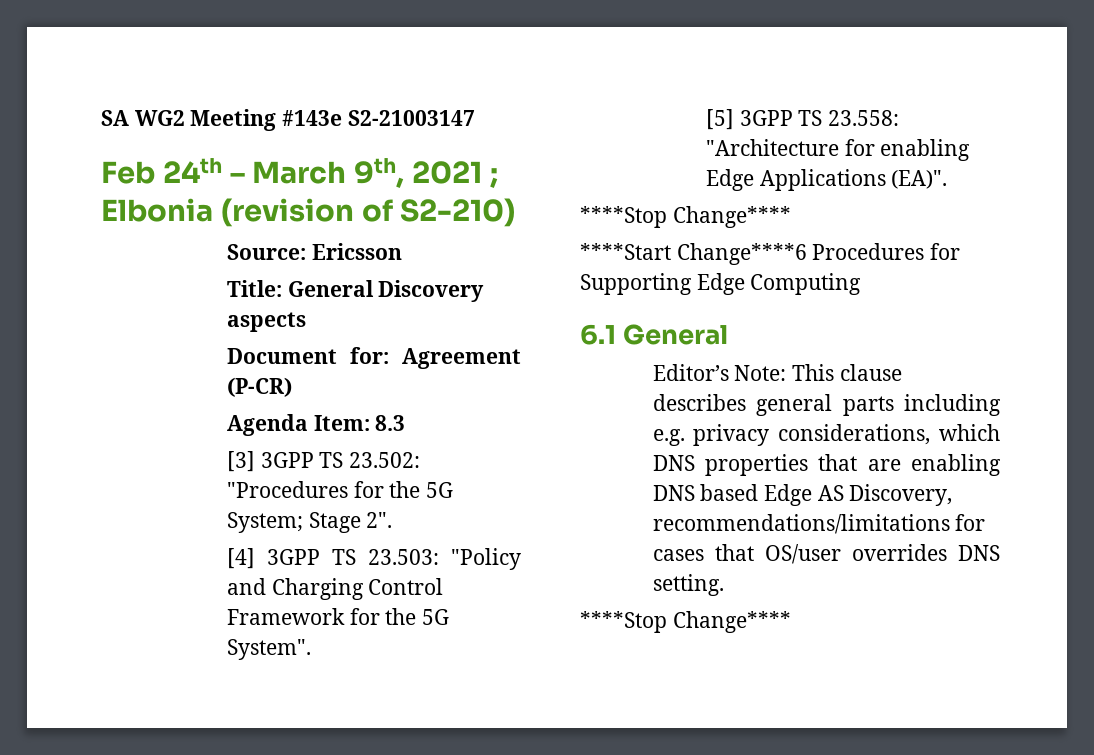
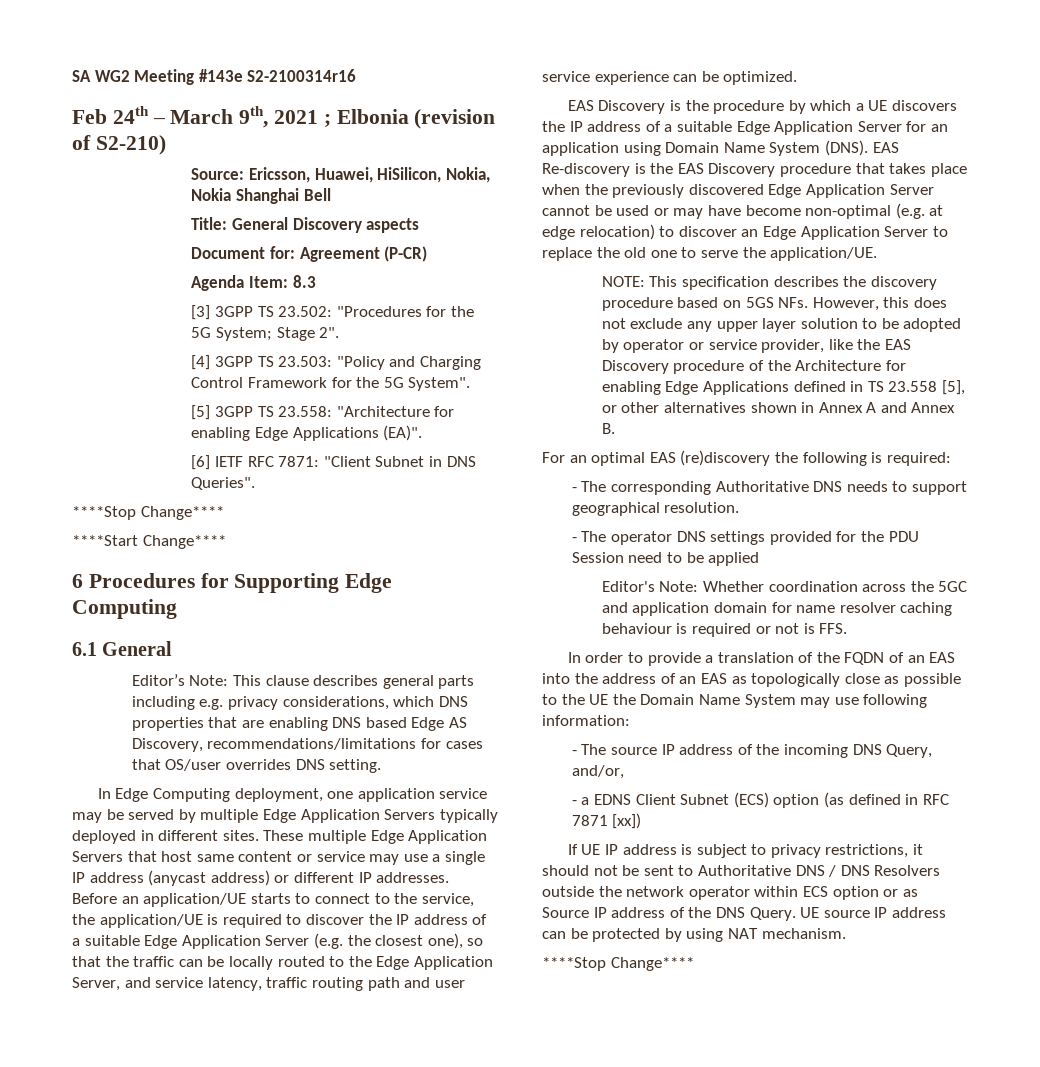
- SA WG2 Meeting #143e S2-21003147
+ SA WG2 Meeting #143e S2-2100314r16
- Source: Ericsson
+ Source: Ericsson, Huawei, HiSilicon, Nokia, Nokia Shanghai Bell
+ [6] IETF RFC 7871: "Client Subnet in DNS Queries".
- ****Start Change****6 Procedures for Supporting Edge Computing
+ ****Start Change****
+ 6 Procedures for Supporting Edge Computing
+ In Edge Computing deployment, one application service may be served by multiple Edge Application Servers typically deployed in different sites. These multiple Edge Application Servers that host same content or service may use a single IP address (anycast address) or different IP addresses. Before an application/UE starts to connect to the service, the application/UE is required to discover the IP address of a suitable Edge Application Server (e.g. the closest one), so that the traffic can be locally routed to the Edge Application Server, and service latency, traffic routing path and user service experience can be optimized.
+ EAS Discovery is the procedure by which a UE discovers the IP address of a suitable Edge Application Server for an application using Domain Name System (DNS). EAS Re-discovery is the EAS Discovery procedure that takes place when the previously discovered Edge Application Server cannot be used or may have become non-optimal (e.g. at edge relocation) to discover an Edge Application Server to replace the old one to serve the application/UE.
+ NOTE: This specification describes the discovery procedure based on 5GS NFs. However, this does not exclude any upper layer solution to be adopted by operator or service provider, like the EAS Discovery procedure of the Architecture for enabling Edge Applications defined in TS 23.558 [5], or other alternatives shown in Annex A and Annex B.
+ For an optimal EAS (re)discovery the following is required:
+ - The corresponding Authoritative DNS needs to support geographical resolution.
+ - The operator DNS settings provided for the PDU Session need to be applied
+ Editor's Note: Whether coordination across the 5GC and application domain for name resolver caching behaviour is required or not is FFS.
+ In order to provide a translation of the FQDN of an EAS into the address of an EAS as topologically close as possible to the UE the Domain Name System may use following information:
+ - The source IP address of the incoming DNS Query, and/or,
+ - a EDNS Client Subnet (ECS) option (as defined in RFC 7871 [xx])
+ If UE IP address is subject to privacy restrictions, it should not be sent to Authoritative DNS / DNS Resolvers outside the network operator within ECS option or as Source IP address of the DNS Query. UE source IP address can be protected by using NAT mechanism.

